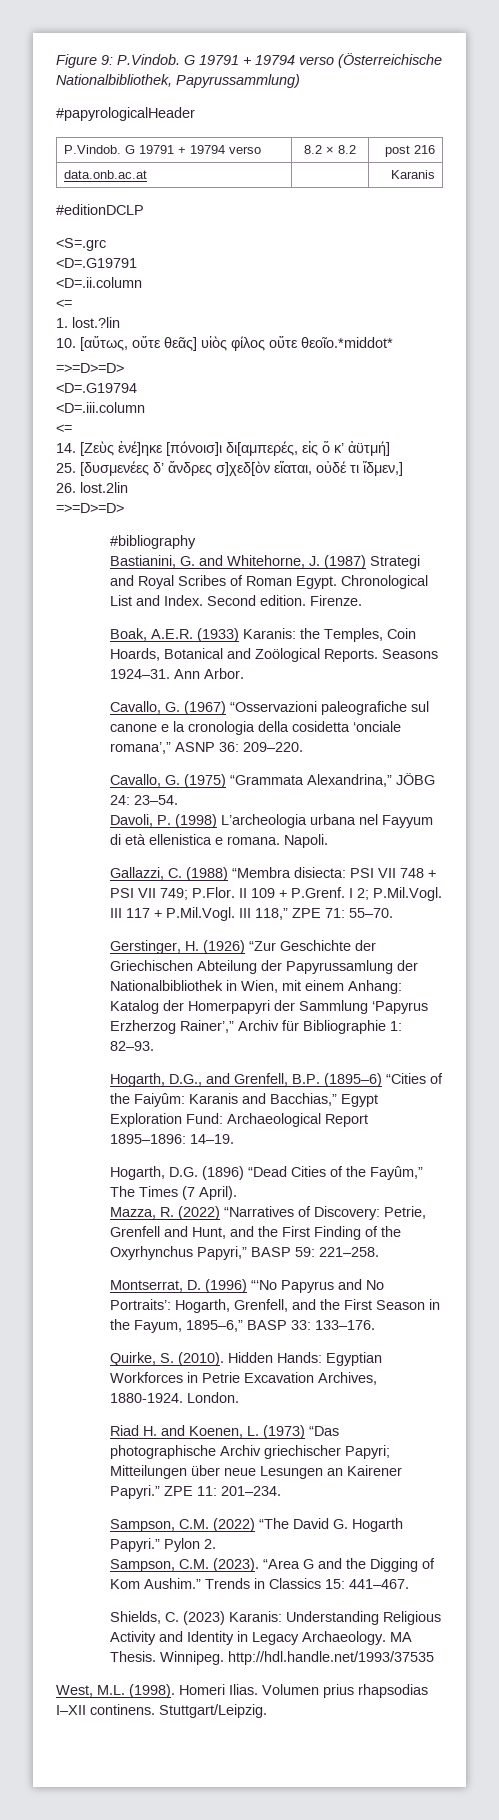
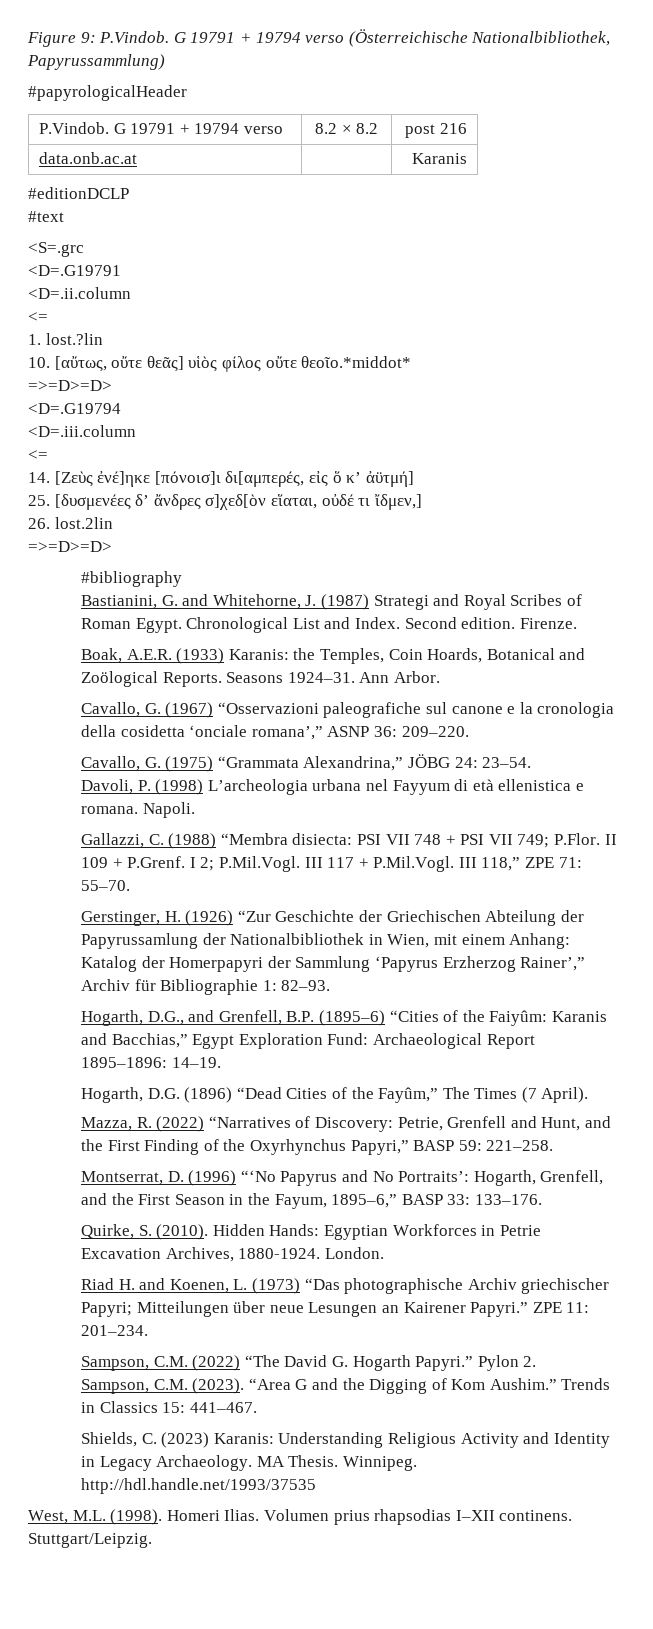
+ #text

